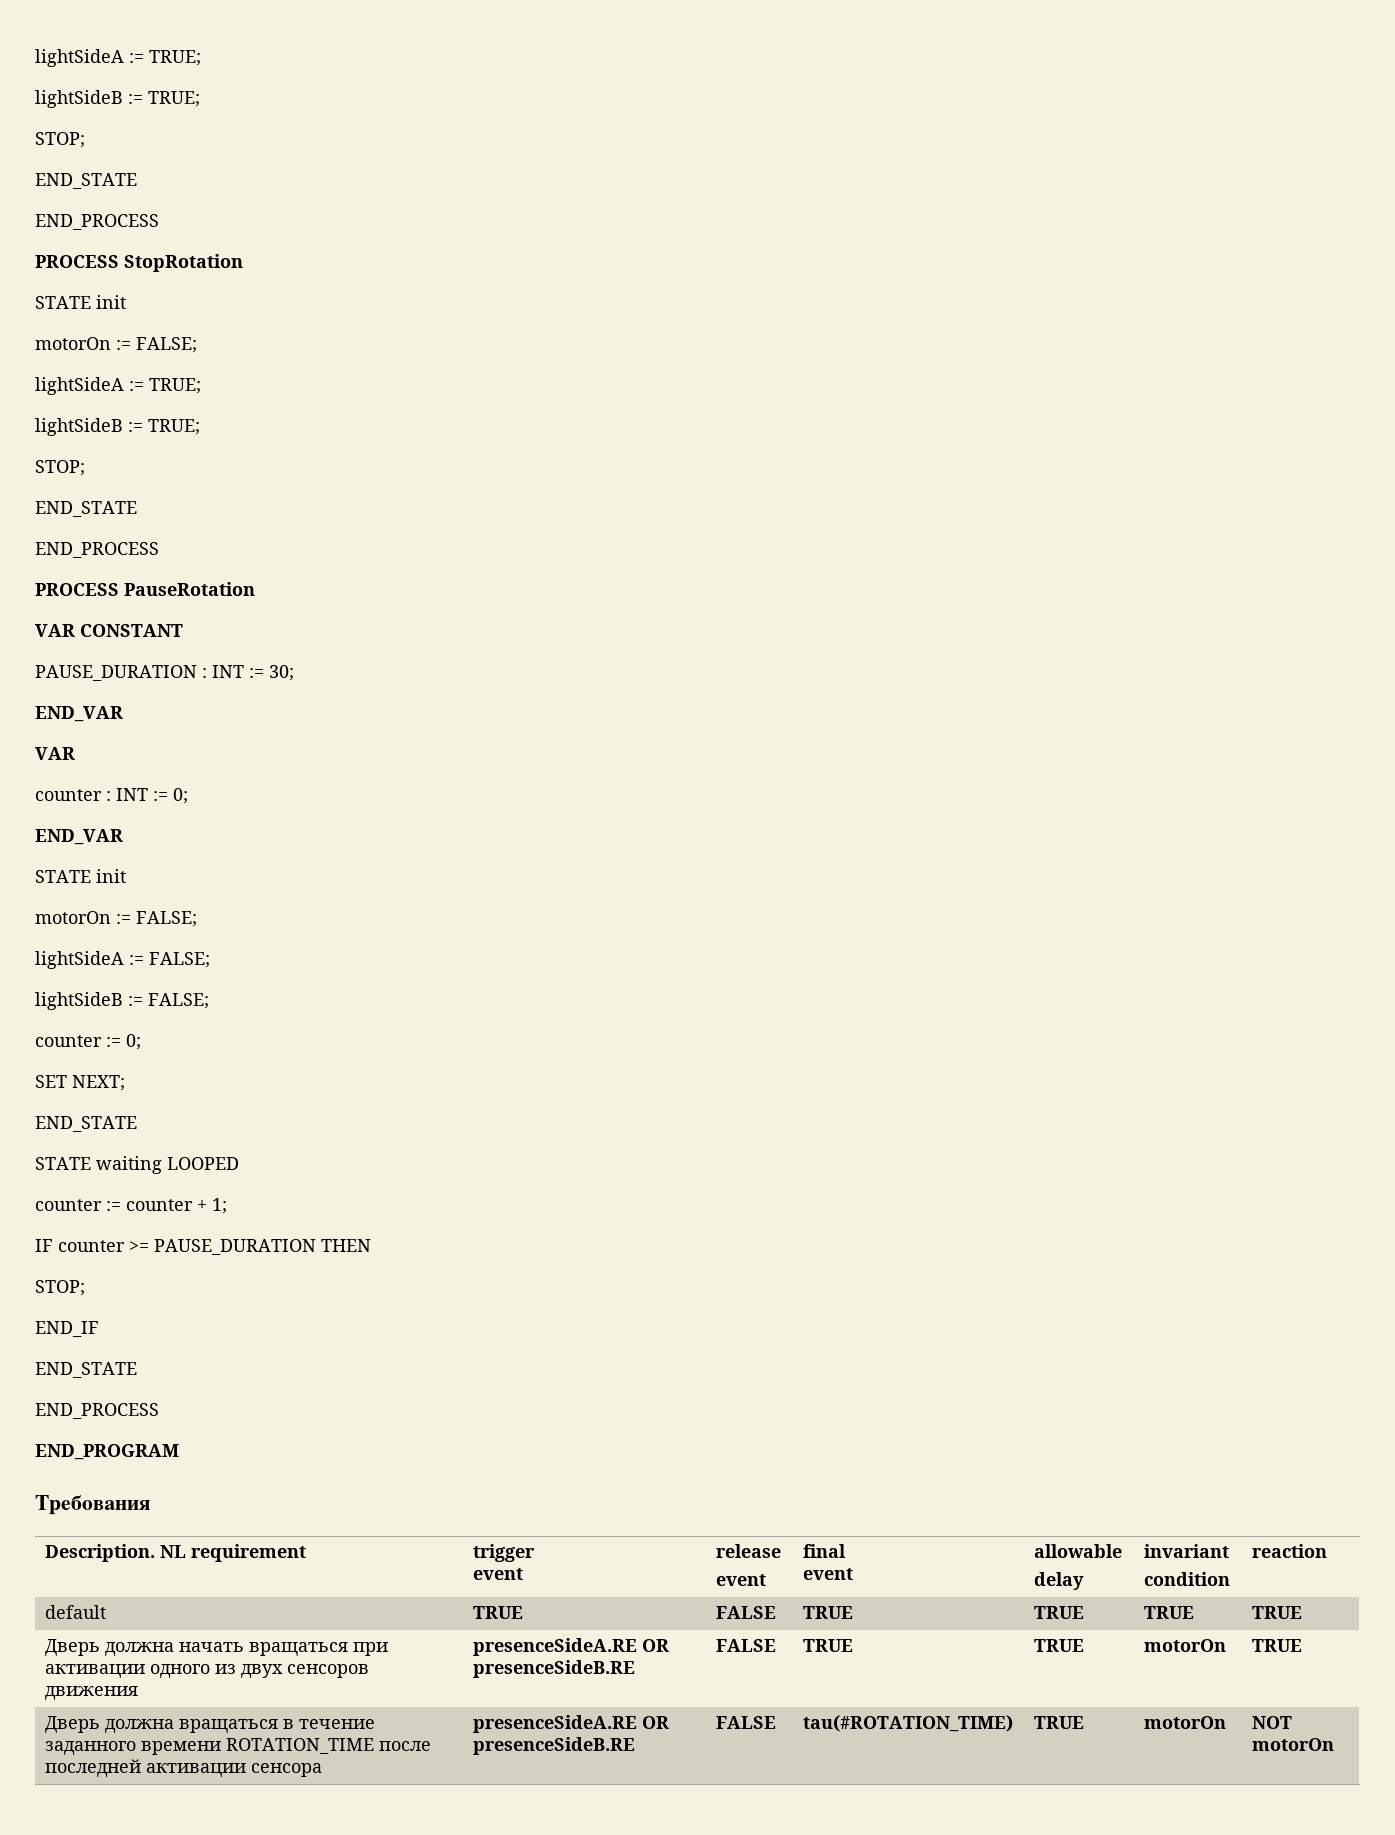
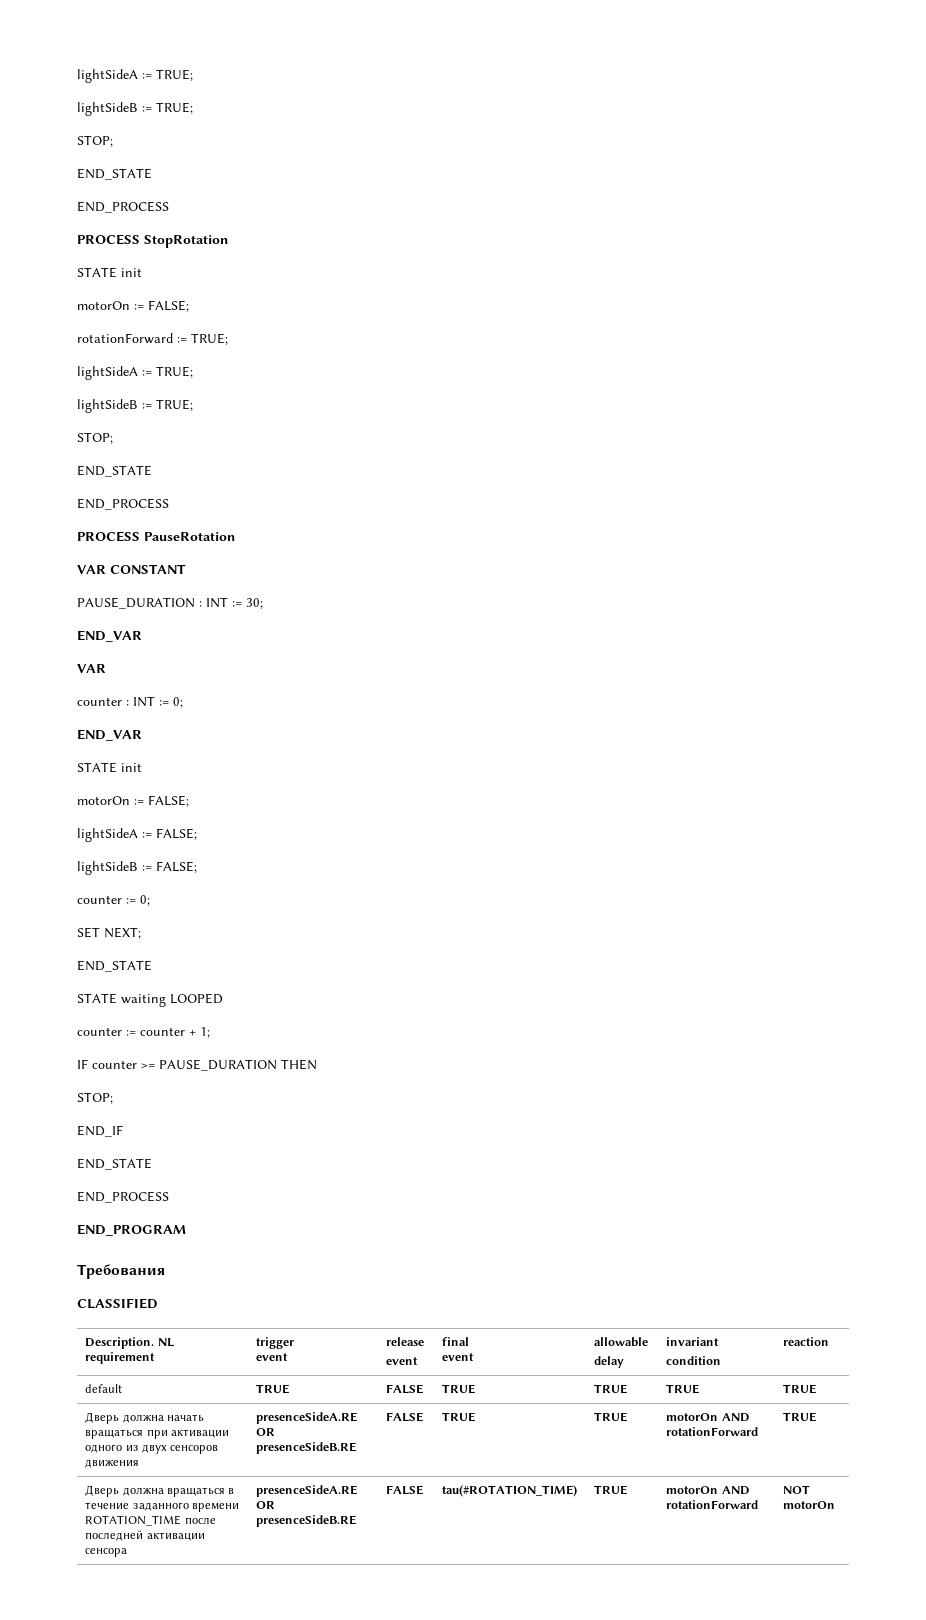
+ rotationForward := TRUE;
+ CLASSIFIED
- Дверь должна начать вращаться при активации одного из двух сенсоров движения | presenceSideA.RE OR presenceSideB.RE | FALSE | TRUE | TRUE | motorOn | TRUE
+ Дверь должна начать вращаться при активации одного из двух сенсоров движения | presenceSideA.RE OR presenceSideB.RE | FALSE | TRUE | TRUE | motorOn AND rotationForward | TRUE
- Дверь должна вращаться в течение заданного времени ROTATION_TIME после последней активации сенсора | presenceSideA.RE OR presenceSideB.RE | FALSE | tau(#ROTATION_TIME) | TRUE | motorOn | NOT motorOn
+ Дверь должна вращаться в течение заданного времени ROTATION_TIME после последней активации сенсора | presenceSideA.RE OR presenceSideB.RE | FALSE | tau(#ROTATION_TIME) | TRUE | motorOn AND rotationForward | NOT motorOn

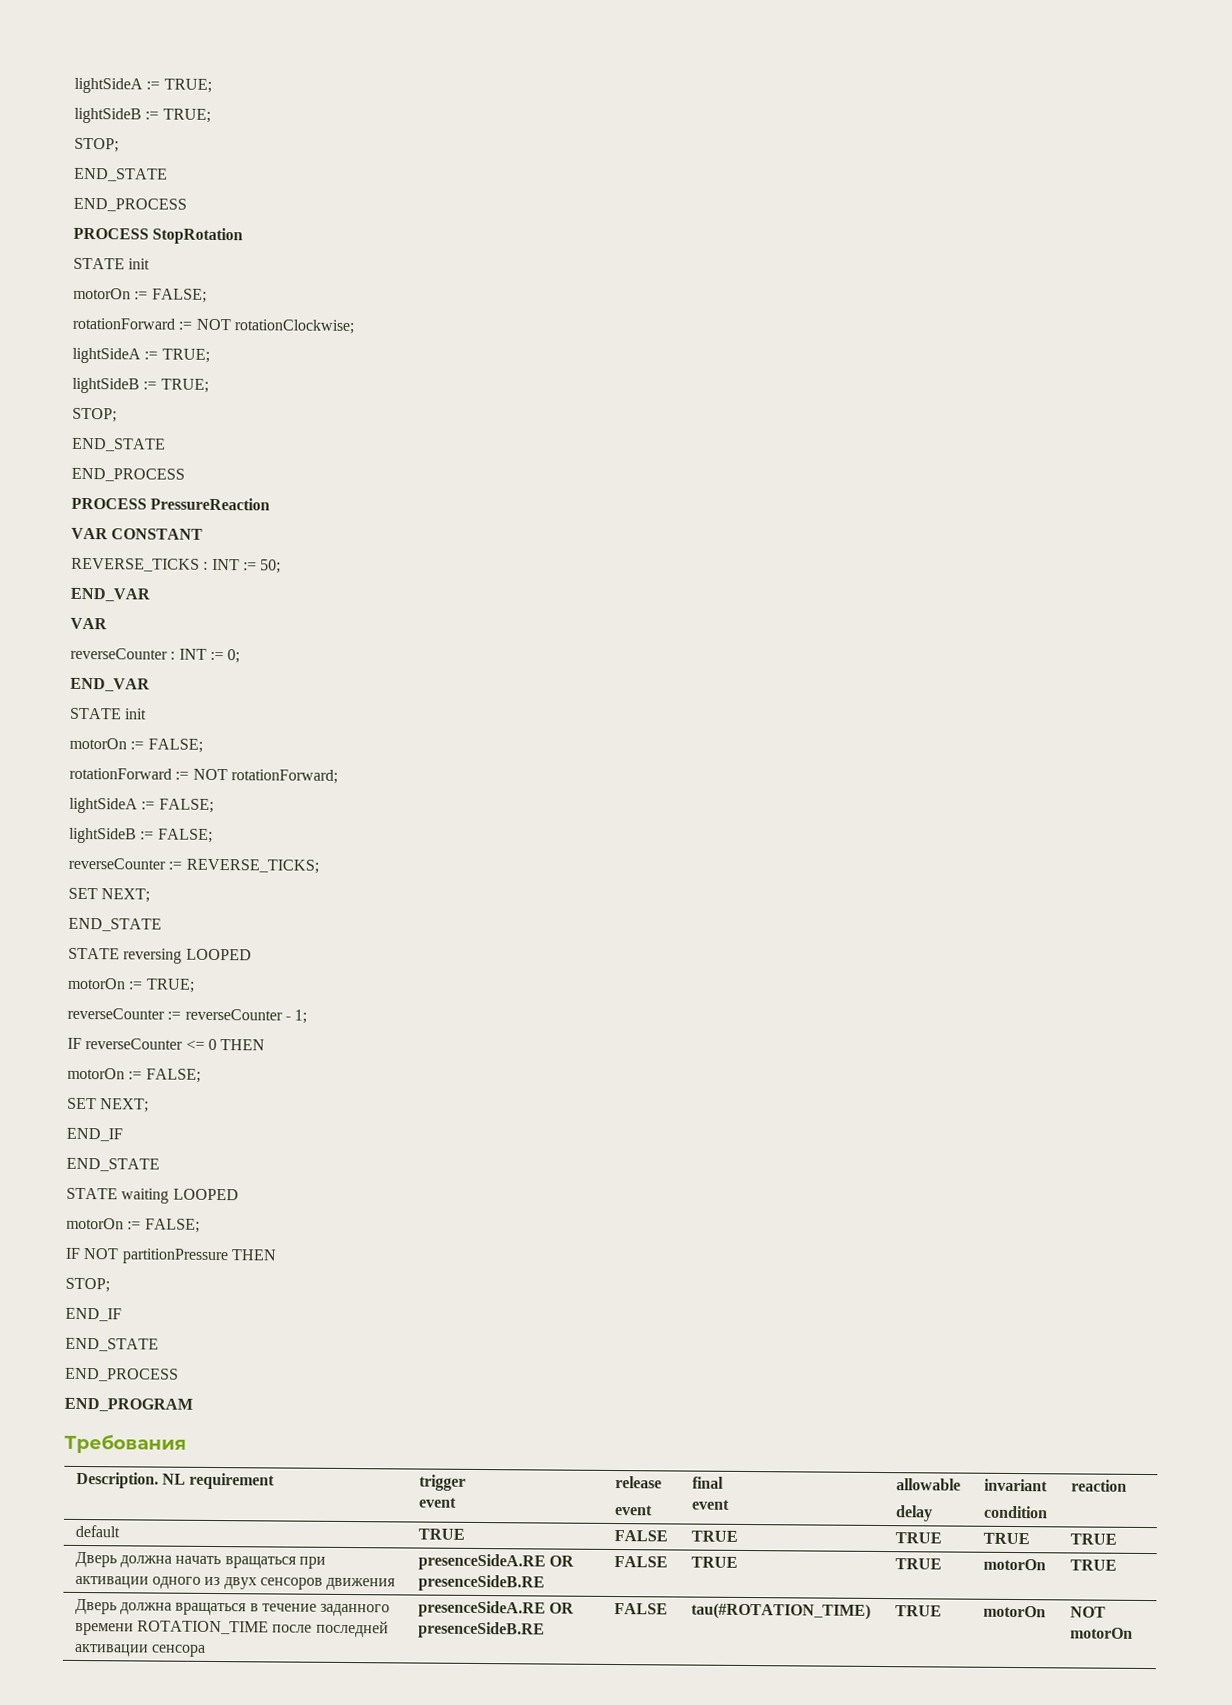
- rotationForward := TRUE;
+ rotationForward := NOT rotationClockwise;
- PROCESS PauseRotation
+ PROCESS PressureReaction
- PAUSE_DURATION : INT := 30;
+ REVERSE_TICKS : INT := 50;
- counter : INT := 0;
+ reverseCounter : INT := 0;
+ rotationForward := NOT rotationForward;
- counter := 0;
+ reverseCounter := REVERSE_TICKS;
+ STATE reversing LOOPED
+ motorOn := TRUE;
+ reverseCounter := reverseCounter - 1;
+ IF reverseCounter <= 0 THEN
+ motorOn := FALSE;
+ SET NEXT;
+ END_IF
+ END_STATE
  STATE waiting LOOPED
- counter := counter + 1;
- IF counter >= PAUSE_DURATION THEN
+ motorOn := FALSE;
+ IF NOT partitionPressure THEN
- CLASSIFIED
- Дверь должна начать вращаться при активации одного из двух сенсоров движения | presenceSideA.RE OR presenceSideB.RE | FALSE | TRUE | TRUE | motorOn AND rotationForward | TRUE
+ Дверь должна начать вращаться при активации одного из двух сенсоров движения | presenceSideA.RE OR presenceSideB.RE | FALSE | TRUE | TRUE | motorOn | TRUE
- Дверь должна вращаться в течение заданного времени ROTATION_TIME после последней активации сенсора | presenceSideA.RE OR presenceSideB.RE | FALSE | tau(#ROTATION_TIME) | TRUE | motorOn AND rotationForward | NOT motorOn
+ Дверь должна вращаться в течение заданного времени ROTATION_TIME после последней активации сенсора | presenceSideA.RE OR presenceSideB.RE | FALSE | tau(#ROTATION_TIME) | TRUE | motorOn | NOT motorOn

